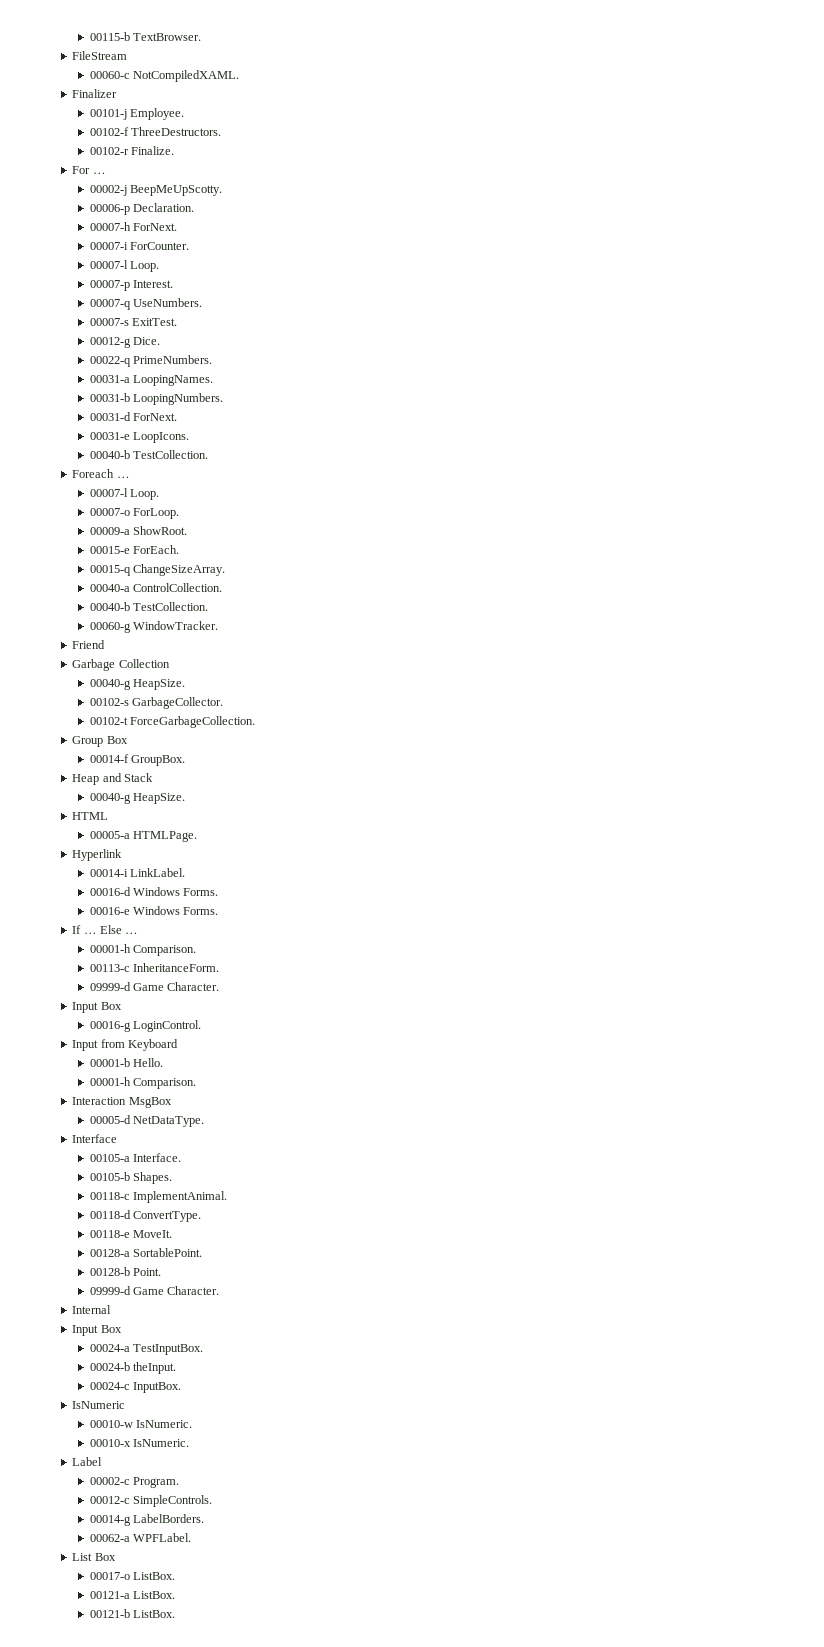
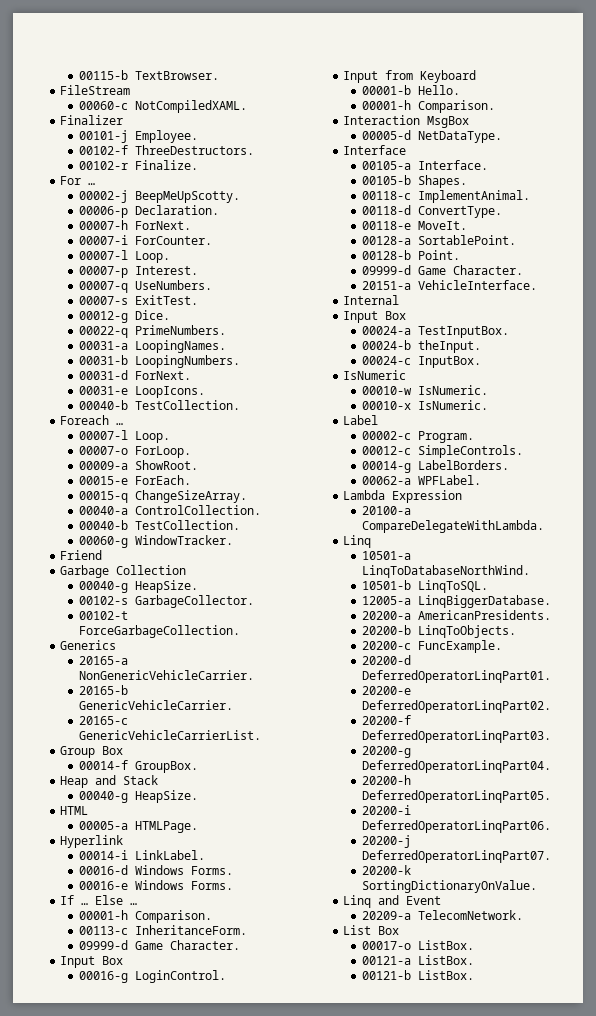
+ Generics
+ 20165-a NonGenericVehicleCarrier.
+ 20165-b GenericVehicleCarrier.
+ 20165-c GenericVehicleCarrierList.
+ 20151-a VehicleInterface.
+ Lambda Expression
+ 20100-a CompareDelegateWithLambda.
+ Linq
+ 10501-a LinqToDatabaseNorthWind.
+ 10501-b LinqToSQL.
+ 12005-a LinqBiggerDatabase.
+ 20200-a AmericanPresidents.
+ 20200-b LinqToObjects.
+ 20200-c FuncExample.
+ 20200-d DeferredOperatorLinqPart01.
+ 20200-e DeferredOperatorLinqPart02.
+ 20200-f DeferredOperatorLinqPart03.
+ 20200-g DeferredOperatorLinqPart04.
+ 20200-h DeferredOperatorLinqPart05.
+ 20200-i DeferredOperatorLinqPart06.
+ 20200-j DeferredOperatorLinqPart07.
+ 20200-k SortingDictionaryOnValue.
+ Linq and Event
+ 20209-a TelecomNetwork.

